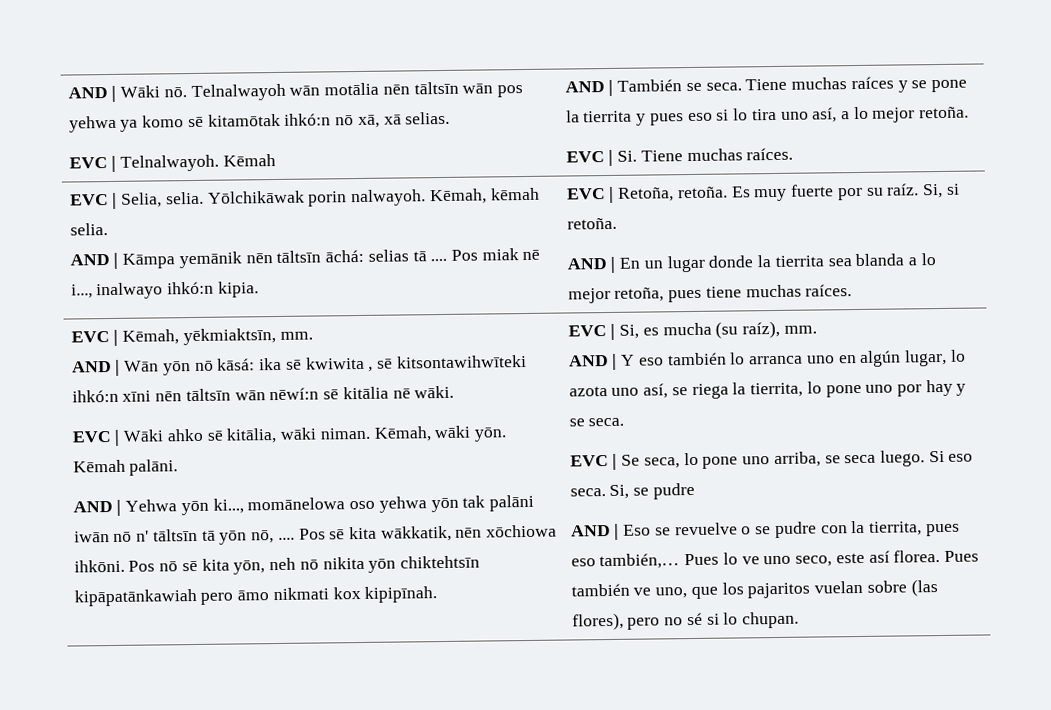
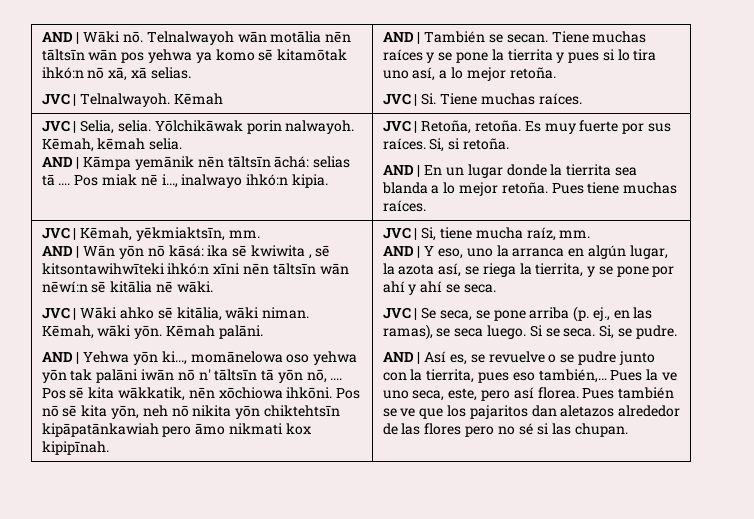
- EVC | Telnalwayoh.
+ JVC | Telnalwayoh.
- AND | También se seca.
+ AND | También se secan.
- Tiene muchas raíces y se pone la tierrita y pues eso si lo tira uno así, a lo mejor retoña.
+ Tiene muchas raíces y se pone la tierrita y pues si lo tira uno así, a lo mejor retoña.
- EVC | Si. Tiene muchas raíces.
+ JVC | Si. Tiene muchas raíces.
- EVC | Selia, selia.
+ JVC | Selia, selia.
- EVC | Retoña, retoña.
+ JVC | Retoña, retoña.
- Es muy fuerte por su raíz.
+ Es muy fuerte por sus raíces.
- AND | En un lugar donde la tierrita sea blanda a lo mejor retoña, pues tiene muchas raíces.
+ AND | En un lugar donde la tierrita sea blanda a lo mejor retoña. Pues tiene muchas raíces.
- EVC | Kēmah, yēkmiaktsīn, mm.
+ JVC | Kēmah, yēkmiaktsīn, mm.
- EVC | Wāki ahko sē kitālia, wāki niman.
+ JVC | Wāki ahko sē kitālia, wāki niman.
- EVC | Si, es mucha (su raíz), mm.
+ JVC | Si, tiene mucha raíz, mm.
- AND | Y eso también lo arranca uno en algún lugar, lo azota uno así, se riega la tierrita, lo pone uno por hay y se seca.
+ AND | Y eso, uno la arranca en algún lugar, la azota así, se riega la tierrita, y se pone por ahí y ahí se seca.
- EVC | Se seca, lo pone uno arriba, se seca luego.
+ JVC | Se seca, se pone arriba (p. ej., en las ramas), se seca luego.
- Si eso seca.
+ Si se seca.
- Si, se pudre
- AND | Eso se revuelve o se pudre con la tierrita, pues eso también,…
+ Si, se pudre.
+ AND | Así es, se revuelve o se pudre junto con la tierrita, pues eso también,…
- Pues lo ve uno seco, este así florea.
+ Pues la ve uno seca, este, pero así florea.
- Pues también ve uno, que los pajaritos vuelan sobre (las flores), pero no sé si lo chupan.
+ Pues también se ve que los pajaritos dan aletazos alrededor de las flores pero no sé si las chupan.

